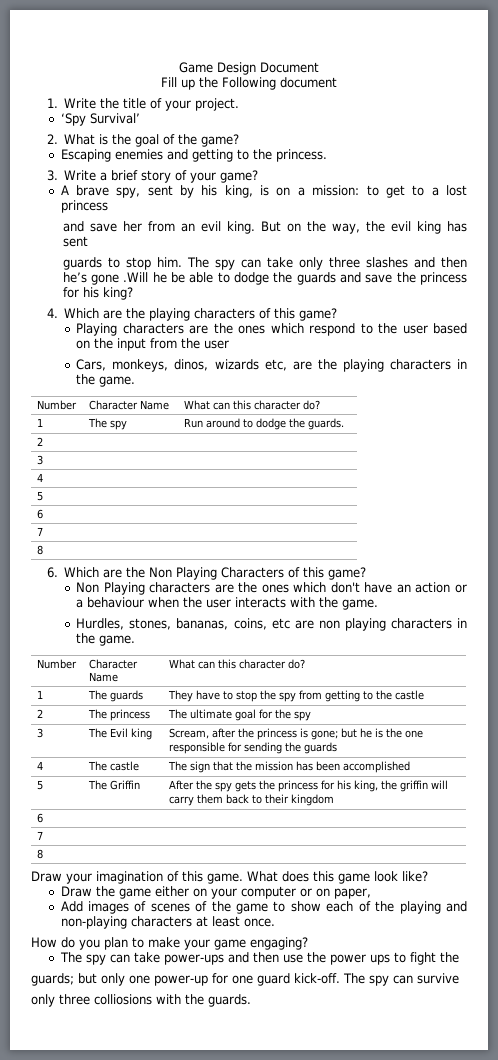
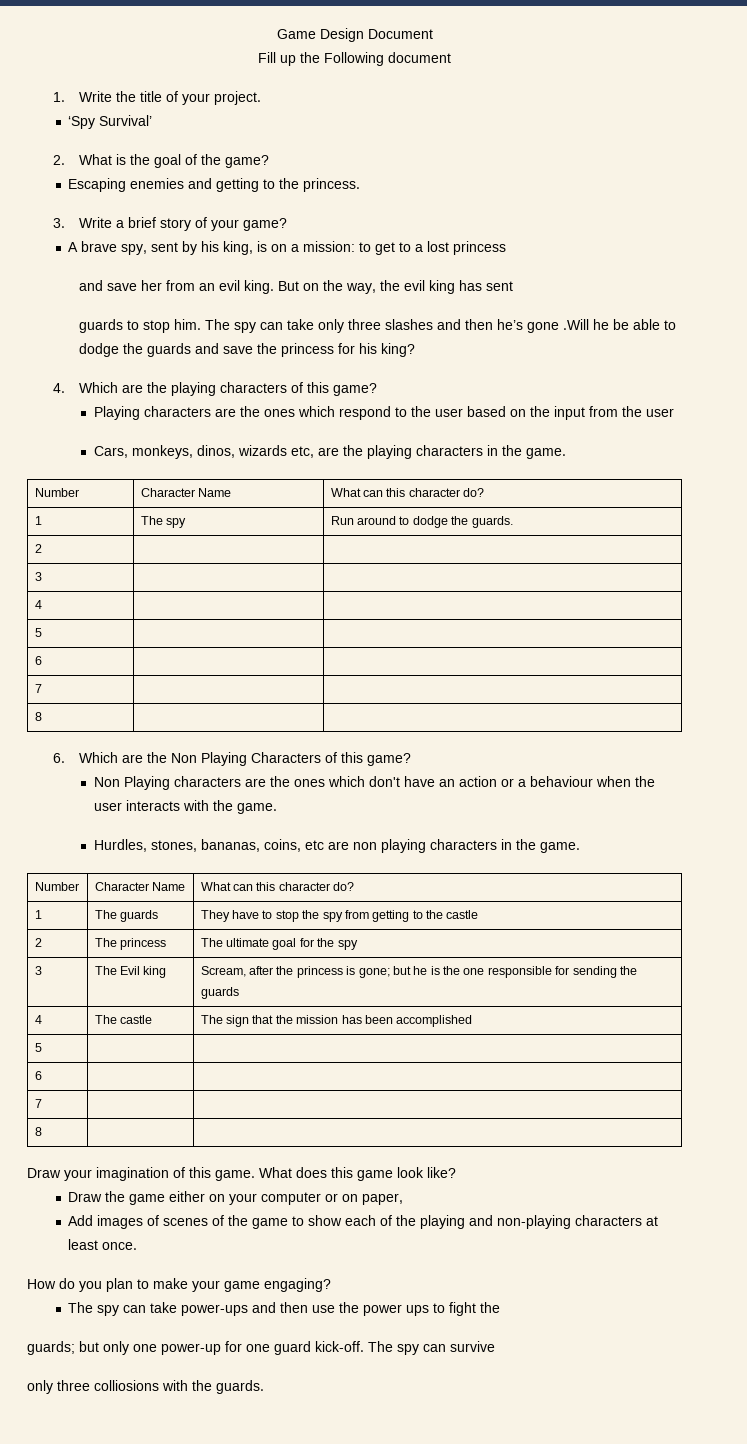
  4 | The castle | The sign that the mission has been accomplished
- 5 | The Griffin | After the spy gets the princess for his king, the griffin will carry them back to their kingdom
+ 5 | |

